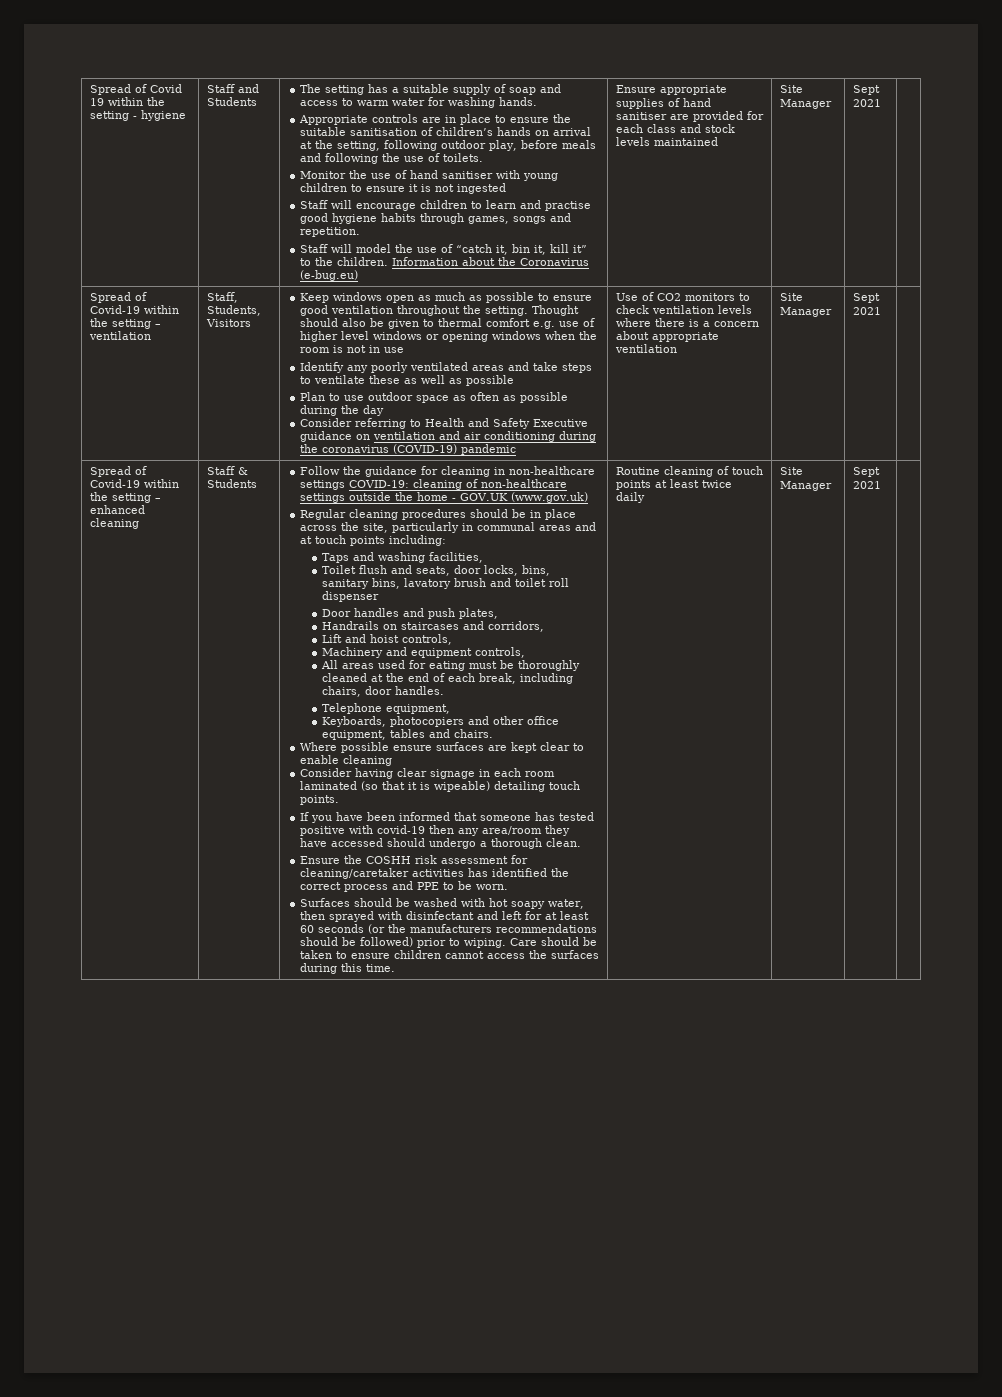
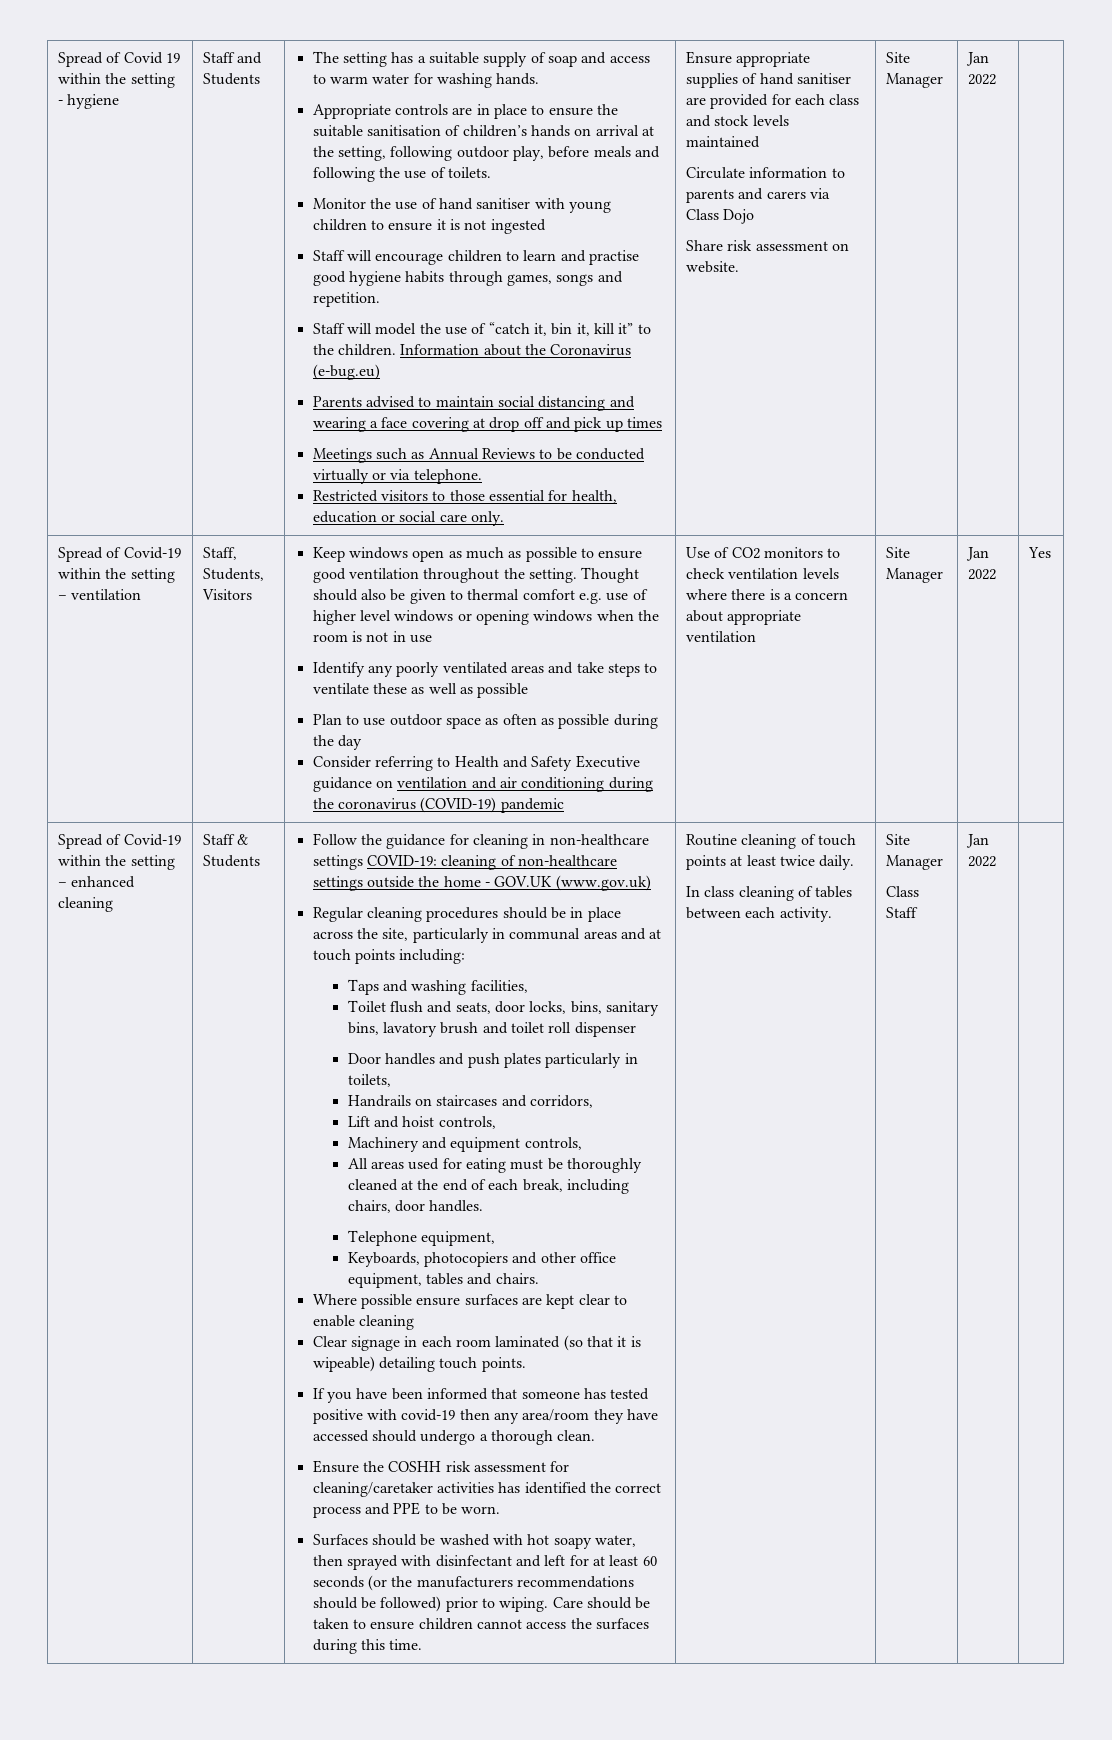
+ Parents advised to maintain social distancing and wearing a face covering at drop off and pick up times
+ Meetings such as Annual Reviews to be conducted virtually or via telephone.
+ Restricted visitors to those essential for health, education or social care only.
- Ensure appropriate supplies of hand sanitiser are provided for each class and stock levels maintained | Site Manager | Sept 2021
+ Ensure appropriate supplies of hand sanitiser are provided for each class and stock levels maintained
+ Circulate information to parents and carers via Class Dojo
+ Share risk assessment on website. | Site Manager | Jan 2022
- Use of CO2 monitors to check ventilation levels where there is a concern about appropriate ventilation | Site Manager | Sept 2021
+ Use of CO2 monitors to check ventilation levels where there is a concern about appropriate ventilation | Site Manager | Jan 2022 | Yes
- Door handles and push plates,
+ Door handles and push plates particularly in toilets,
- Consider having clear signage in each room laminated (so that it is wipeable) detailing touch points.
+ Clear signage in each room laminated (so that it is wipeable) detailing touch points.
- Routine cleaning of touch points at least twice daily | Site Manager | Sept 2021
+ Routine cleaning of touch points at least twice daily.
+ In class cleaning of tables between each activity. | Site Manager
+ Class Staff | Jan 2022

